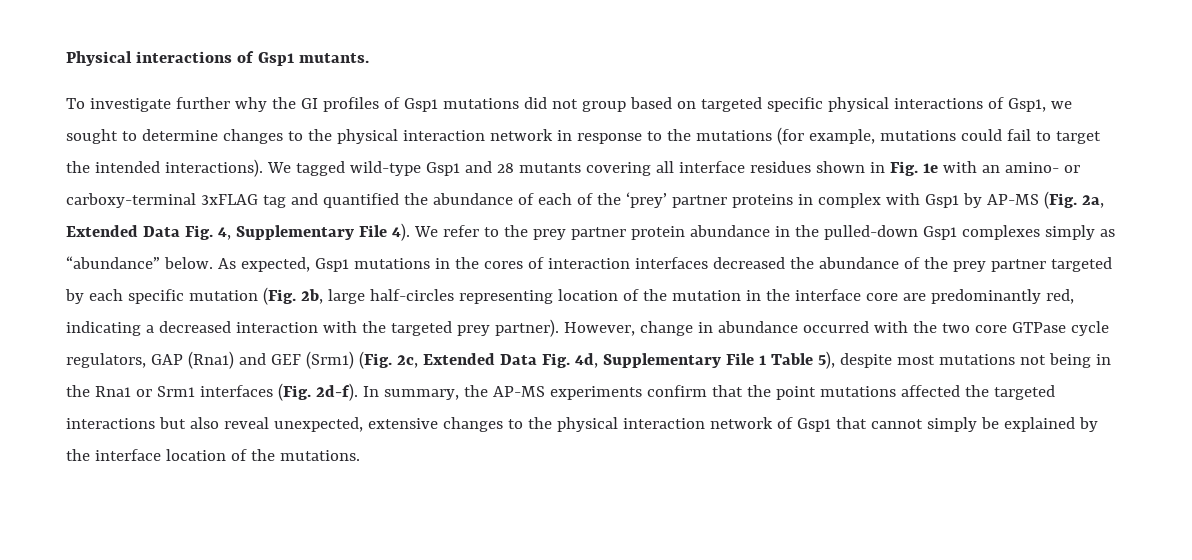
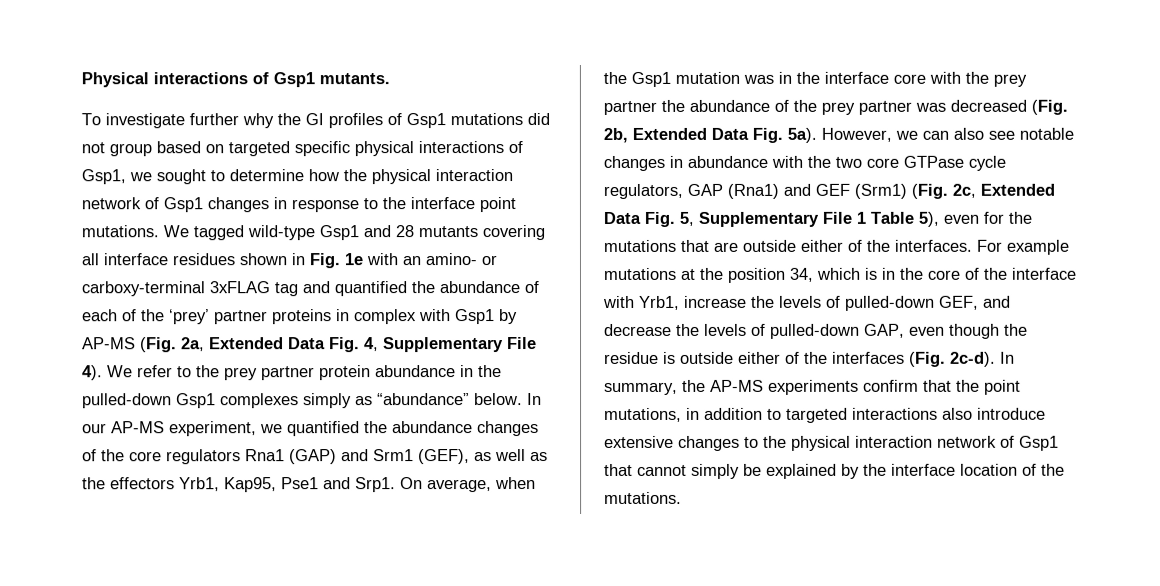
- To investigate further why the GI profiles of Gsp1 mutations did not group based on targeted specific physical interactions of Gsp1, we sought to determine changes to the physical interaction network in response to the mutations (for example, mutations could fail to target the intended interactions).
+ To investigate further why the GI profiles of Gsp1 mutations did not group based on targeted specific physical interactions of Gsp1, we sought to determine how the physical interaction network of Gsp1 changes in response to the interface point mutations.
- As expected, Gsp1 mutations in the cores of interaction interfaces decreased the abundance of the prey partner targeted by each specific mutation (Fig. 2b, large half-circles representing location of the mutation in the interface core are predominantly red, indicating a decreased interaction with the targeted prey partner). However, change in abundance occurred with the two core GTPase cycle regulators, GAP (Rna1) and GEF (Srm1) (Fig. 2c, Extended Data Fig. 4d, Supplementary File 1 Table 5), despite most mutations not being in the Rna1 or Srm1 interfaces (Fig. 2d-f).
+ In our AP-MS experiment, we quantified the abundance changes of the core regulators Rna1 (GAP) and Srm1 (GEF), as well as the effectors Yrb1, Kap95, Pse1 and Srp1. On average, when the Gsp1 mutation was in the interface core with the prey partner the abundance of the prey partner was decreased (Fig. 2b, Extended Data Fig. 5a). However, we can also see notable changes in abundance with the two core GTPase cycle regulators, GAP (Rna1) and GEF (Srm1) (Fig. 2c, Extended Data Fig. 5, Supplementary File 1 Table 5), even for the mutations that are outside either of the interfaces. For example mutations at the position 34, which is in the core of the interface with Yrb1, increase the levels of pulled-down GEF, and decrease the levels of pulled-down GAP, even though the residue is outside either of the interfaces (Fig. 2c-d).
- In summary, the AP-MS experiments confirm that the point mutations affected the targeted interactions but also reveal unexpected, extensive changes to the physical interaction network of Gsp1 that cannot simply be explained by the interface location of the mutations.
+ In summary, the AP-MS experiments confirm that the point mutations, in addition to targeted interactions also introduce extensive changes to the physical interaction network of Gsp1 that cannot simply be explained by the interface location of the mutations.

